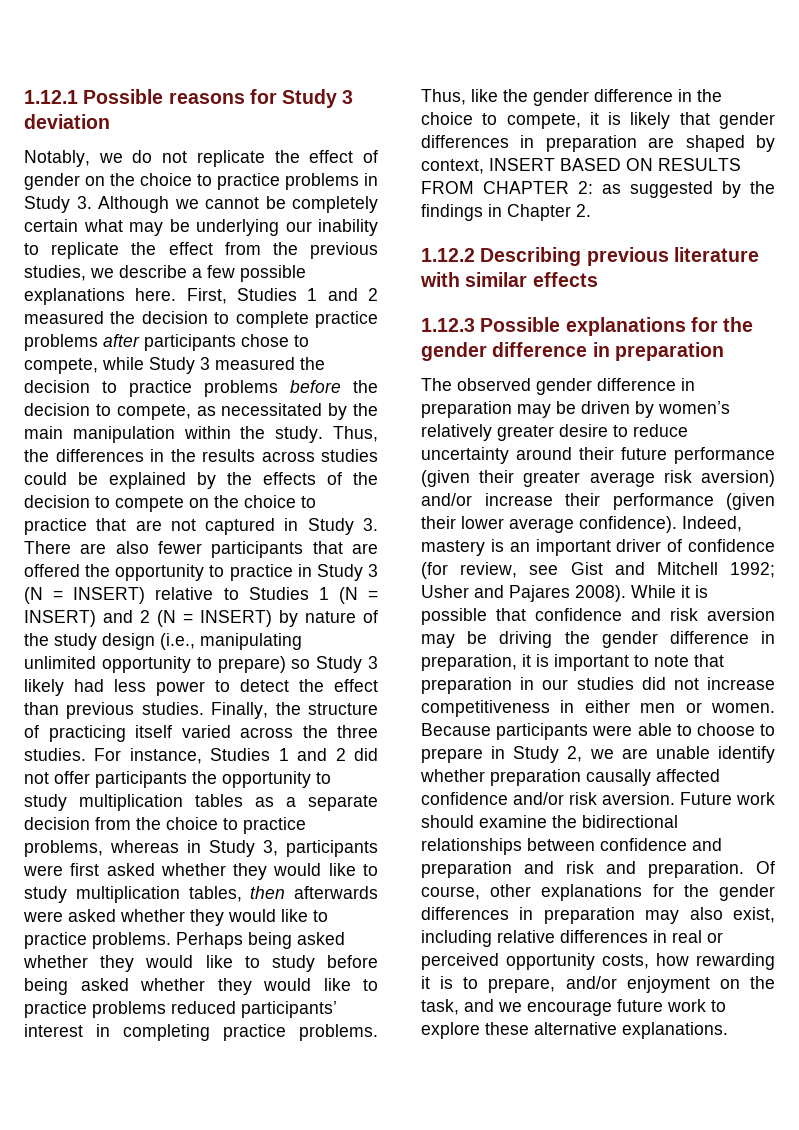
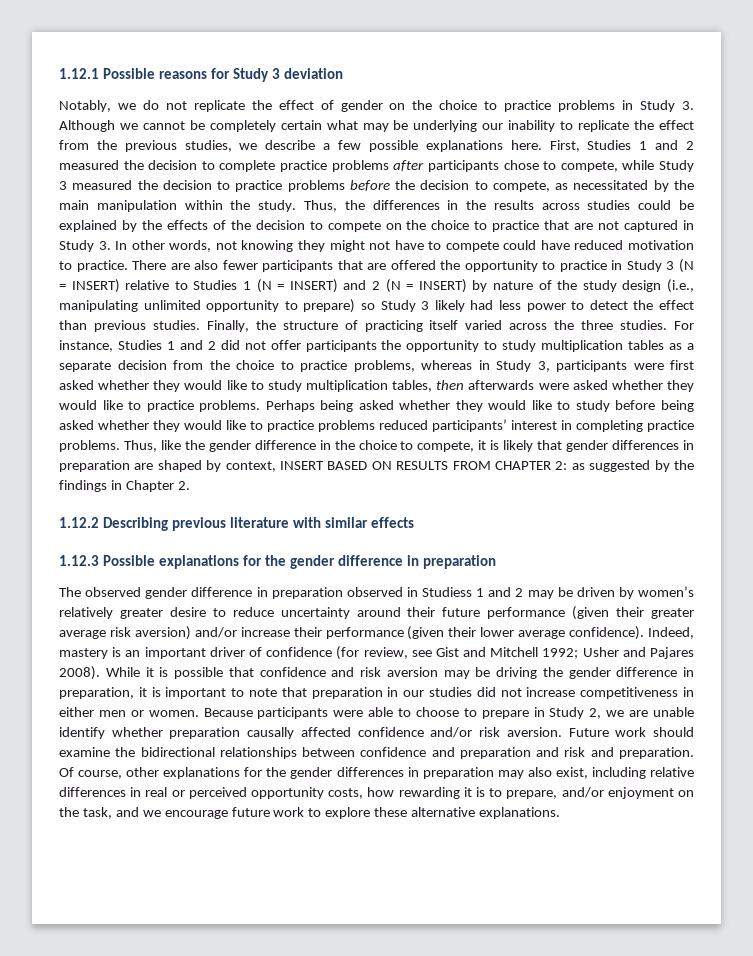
- Thus, the differences in the results across studies could be explained by the effects of the decision to compete on the choice to practice that are not captured in Study 3. There are also fewer participants that are offered the opportunity to practice in Study 3 (N = INSERT) relative to Studies 1 (N = INSERT) and 2 (N = INSERT) by nature of the study design (i.e., manipulating unlimited opportunity to prepare) so Study 3 likely had less power to detect the effect than previous studies.
+ Thus, the differences in the results across studies could be explained by the effects of the decision to compete on the choice to practice that are not captured in Study 3. In other words, not knowing they might not have to compete could have reduced motivation to practice. There are also fewer participants that are offered the opportunity to practice in Study 3 (N = INSERT) relative to Studies 1 (N = INSERT) and 2 (N = INSERT) by nature of the study design (i.e., manipulating unlimited opportunity to prepare) so Study 3 likely had less power to detect the effect than previous studies.
- The observed gender difference in preparation may be driven by women’s relatively greater desire to reduce uncertainty around their future performance (given their greater average risk aversion) and/or increase their performance (given their lower average confidence).
+ The observed gender difference in preparation observed in Studiess 1 and 2 may be driven by women’s relatively greater desire to reduce uncertainty around their future performance (given their greater average risk aversion) and/or increase their performance (given their lower average confidence).

